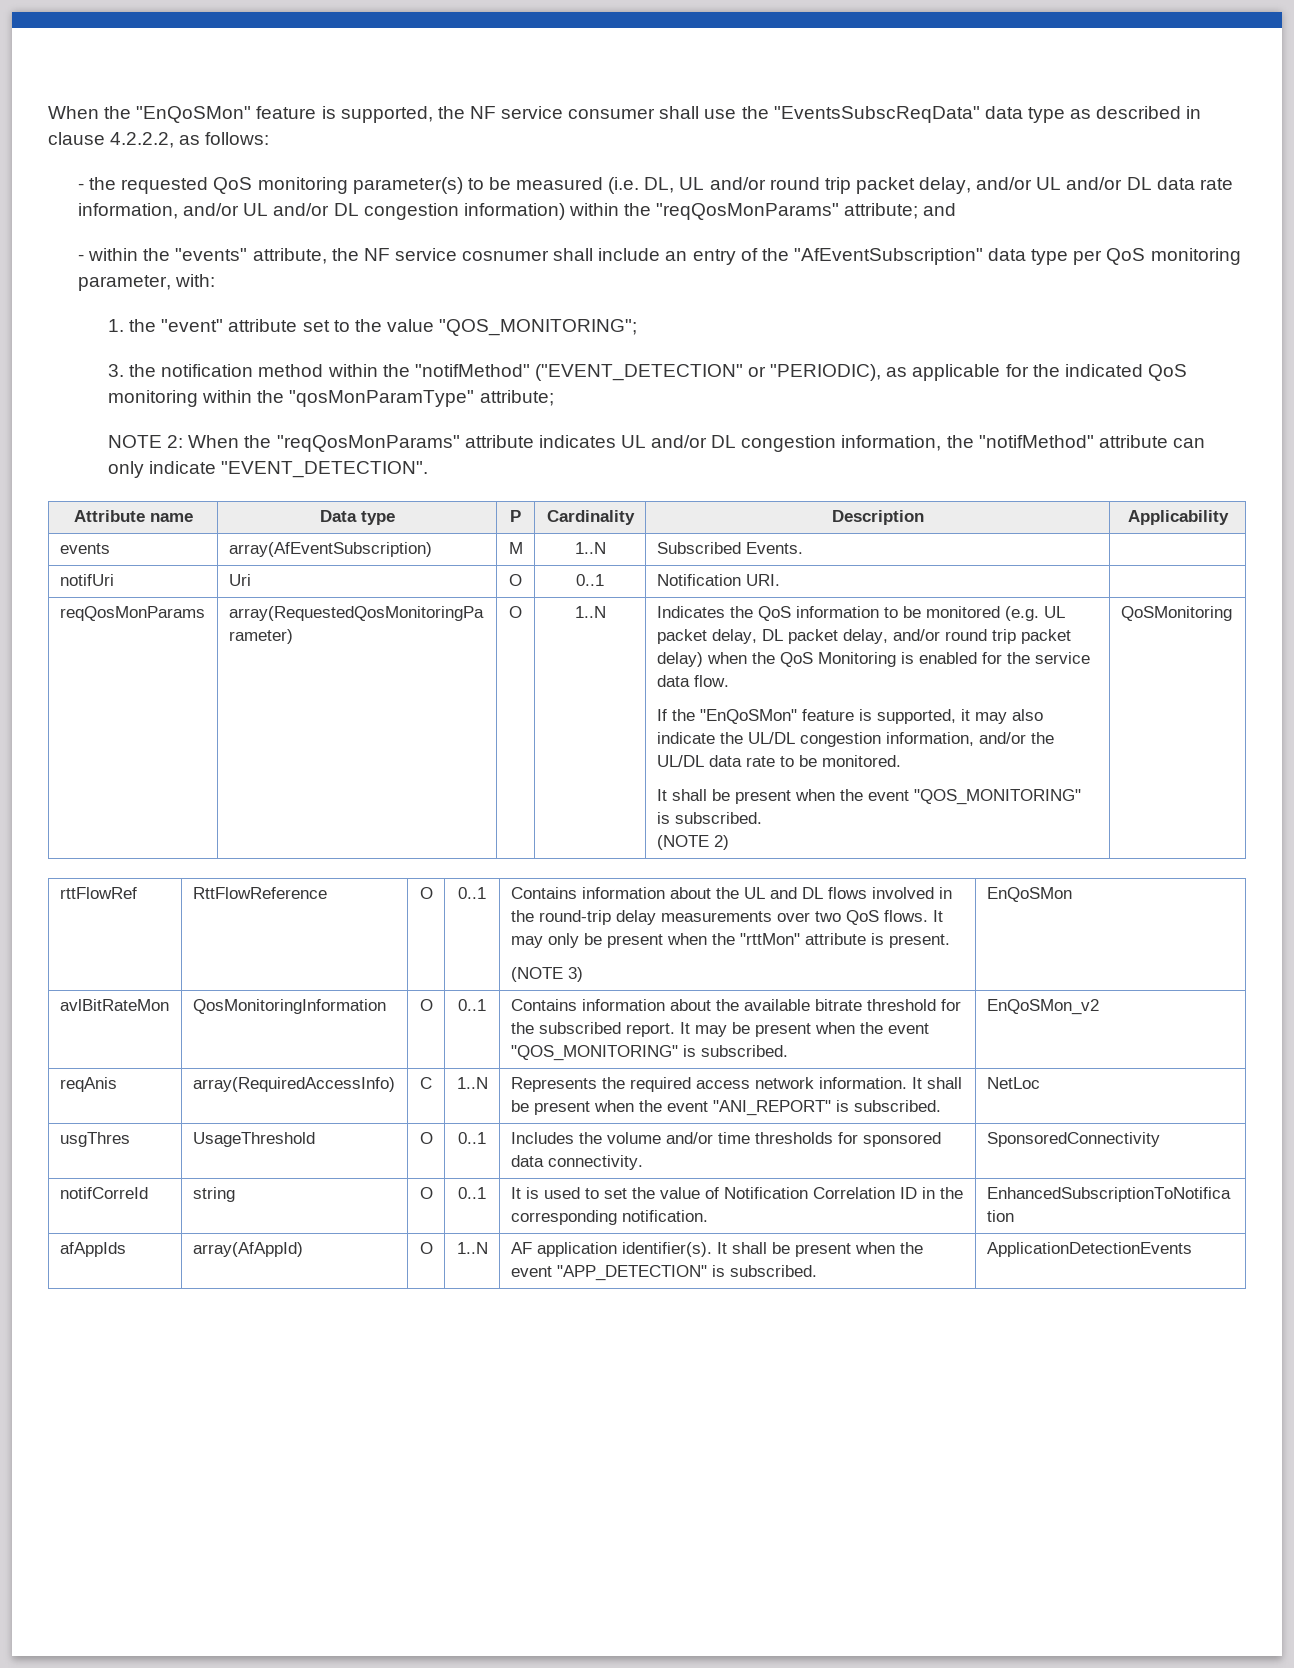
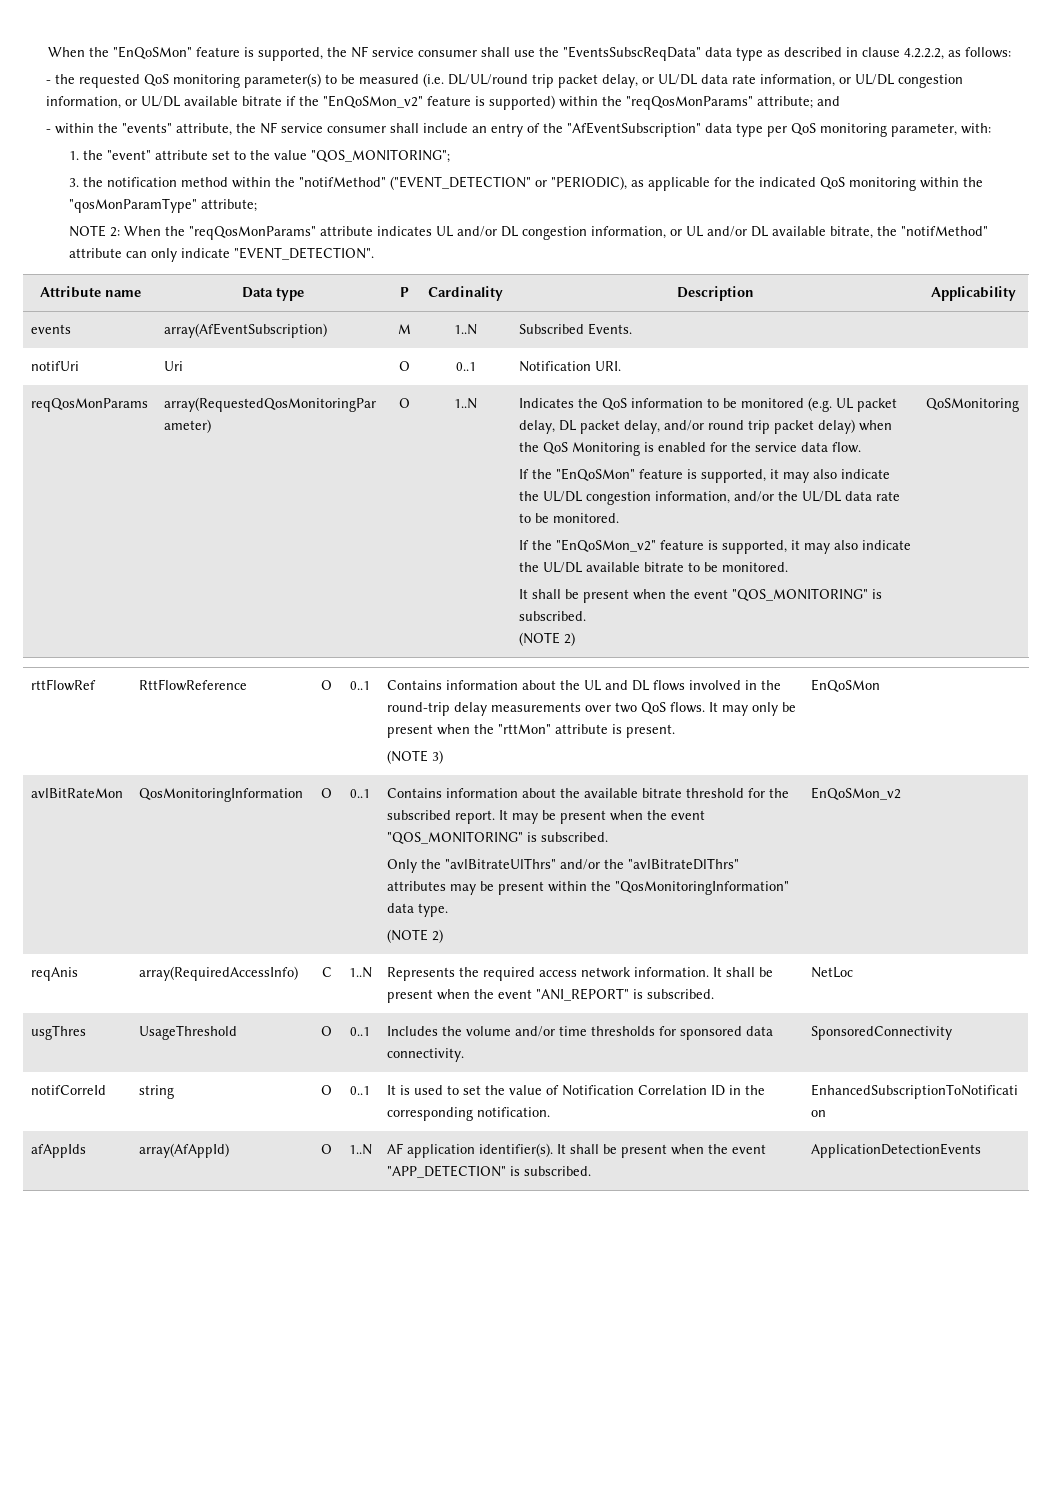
- - the requested QoS monitoring parameter(s) to be measured (i.e. DL, UL and/or round trip packet delay, and/or UL and/or DL data rate information, and/or UL and/or DL congestion information) within the "reqQosMonParams" attribute; and
+ - the requested QoS monitoring parameter(s) to be measured (i.e. DL/UL/round trip packet delay, or UL/DL data rate information, or UL/DL congestion information, or UL/DL available bitrate if the "EnQoSMon_v2" feature is supported) within the "reqQosMonParams" attribute; and
- - within the "events" attribute, the NF service cosnumer shall include an entry of the "AfEventSubscription" data type per QoS monitoring parameter, with:
+ - within the "events" attribute, the NF service consumer shall include an entry of the "AfEventSubscription" data type per QoS monitoring parameter, with:
- NOTE 2: When the "reqQosMonParams" attribute indicates UL and/or DL congestion information, the "notifMethod" attribute can only indicate "EVENT_DETECTION".
+ NOTE 2: When the "reqQosMonParams" attribute indicates UL and/or DL congestion information, or UL and/or DL available bitrate, the "notifMethod" attribute can only indicate "EVENT_DETECTION".
+ If the "EnQoSMon_v2" feature is supported, it may also indicate the UL/DL available bitrate to be monitored.
+ Only the "avlBitrateUlThrs" and/or the "avlBitrateDlThrs" attributes may be present within the "QosMonitoringInformation" data type.
+ (NOTE 2)

